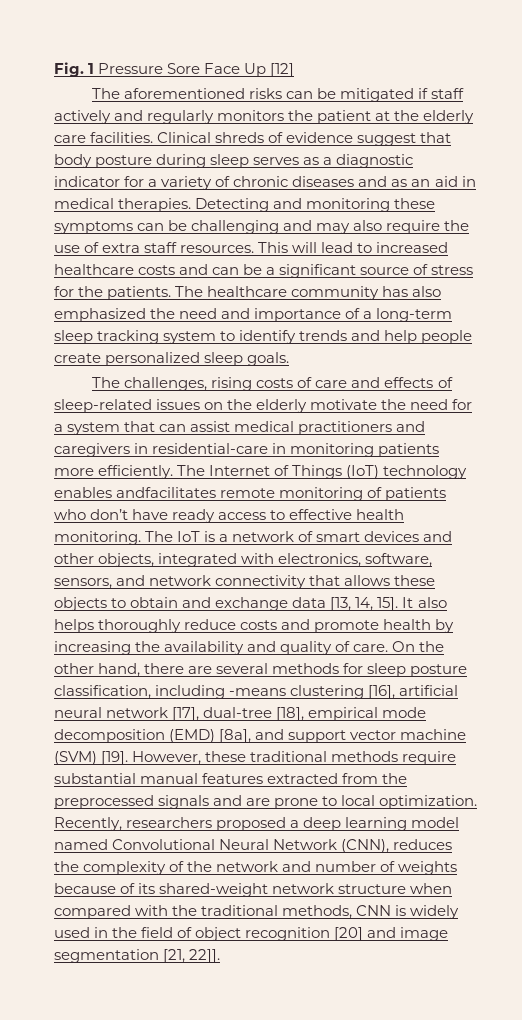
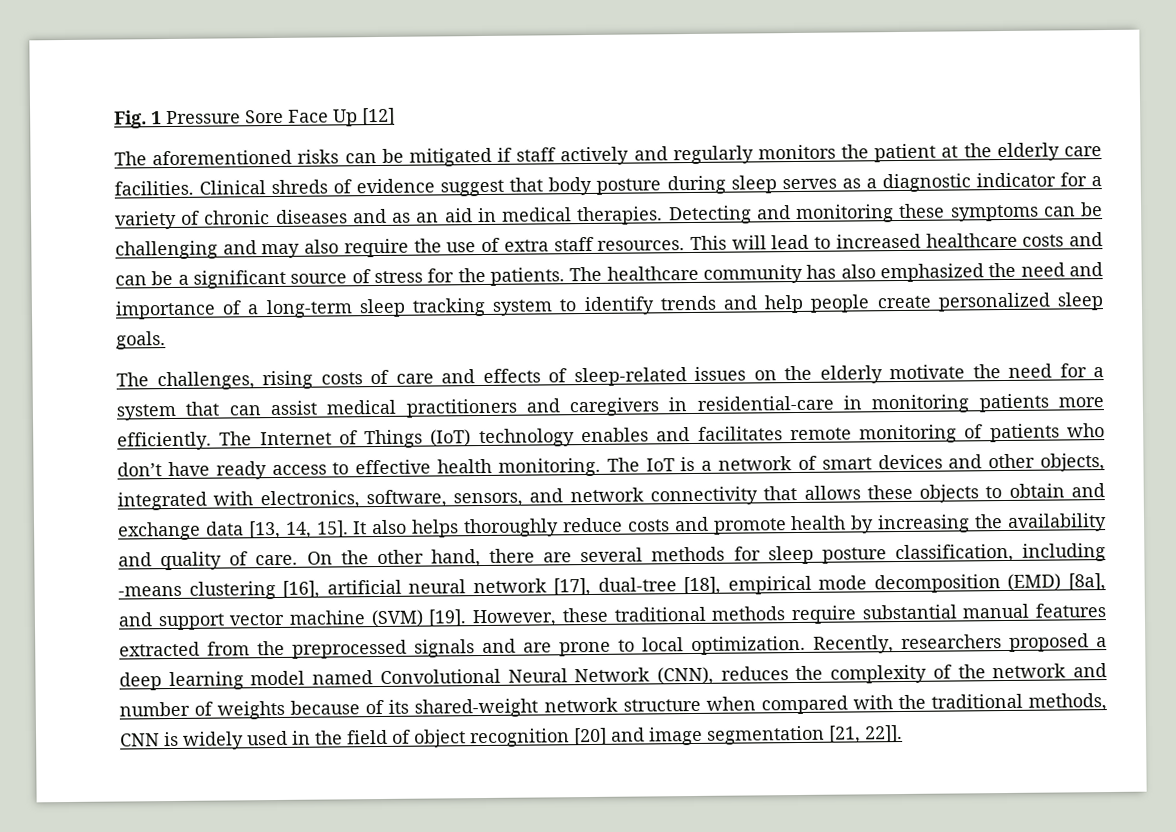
- The Internet of Things (IoT) technology enables andfacilitates remote monitoring of patients who don’t have ready access to effective health monitoring.
+ The Internet of Things (IoT) technology enables and facilitates remote monitoring of patients who don’t have ready access to effective health monitoring.

